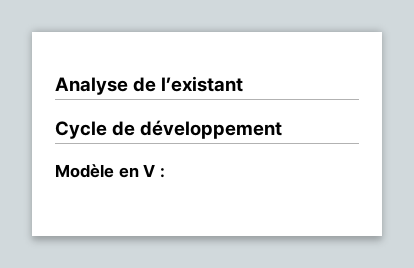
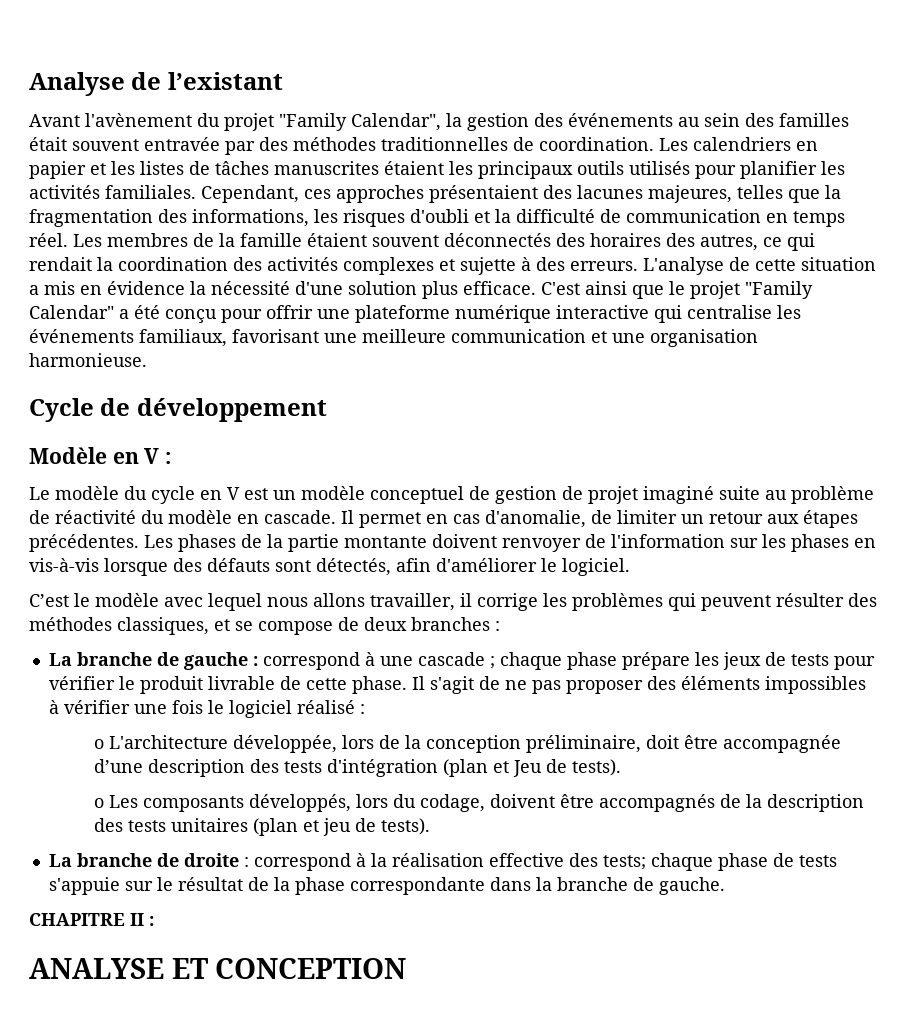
+ Avant l'avènement du projet "Family Calendar", la gestion des événements au sein des familles était souvent entravée par des méthodes traditionnelles de coordination. Les calendriers en papier et les listes de tâches manuscrites étaient les principaux outils utilisés pour planifier les activités familiales. Cependant, ces approches présentaient des lacunes majeures, telles que la fragmentation des informations, les risques d'oubli et la difficulté de communication en temps réel. Les membres de la famille étaient souvent déconnectés des horaires des autres, ce qui rendait la coordination des activités complexes et sujette à des erreurs. L'analyse de cette situation a mis en évidence la nécessité d'une solution plus efficace. C'est ainsi que le projet "Family Calendar" a été conçu pour offrir une plateforme numérique interactive qui centralise les événements familiaux, favorisant une meilleure communication et une organisation harmonieuse.
+ Le modèle du cycle en V est un modèle conceptuel de gestion de projet imaginé suite au problème de réactivité du modèle en cascade. Il permet en cas d'anomalie, de limiter un retour aux étapes précédentes. Les phases de la partie montante doivent renvoyer de l'information sur les phases en vis-à-vis lorsque des défauts sont détectés, afin d'améliorer le logiciel.
+ C’est le modèle avec lequel nous allons travailler, il corrige les problèmes qui peuvent résulter des méthodes classiques, et se compose de deux branches :
+ La branche de gauche : correspond à une cascade ; chaque phase prépare les jeux de tests pour vérifier le produit livrable de cette phase. Il s'agit de ne pas proposer des éléments impossibles à vérifier une fois le logiciel réalisé :
+ o L'architecture développée, lors de la conception préliminaire, doit être accompagnée d’une description des tests d'intégration (plan et Jeu de tests).
+ o Les composants développés, lors du codage, doivent être accompagnés de la description des tests unitaires (plan et jeu de tests).
+ La branche de droite : correspond à la réalisation effective des tests; chaque phase de tests s'appuie sur le résultat de la phase correspondante dans la branche de gauche.
+ CHAPITRE II :
+ ANALYSE ET CONCEPTION

